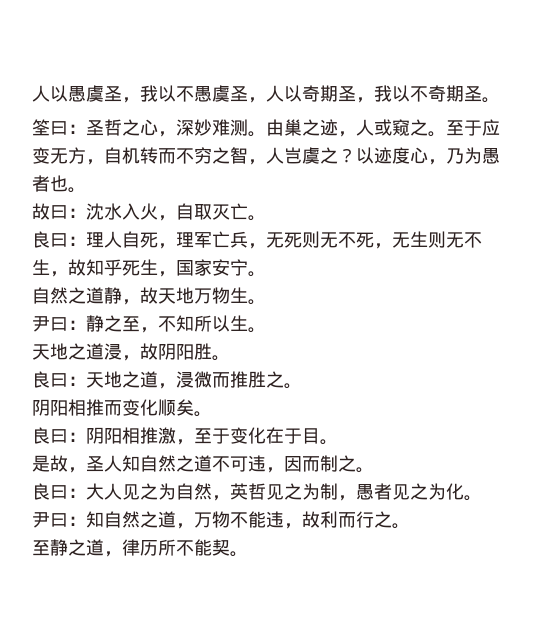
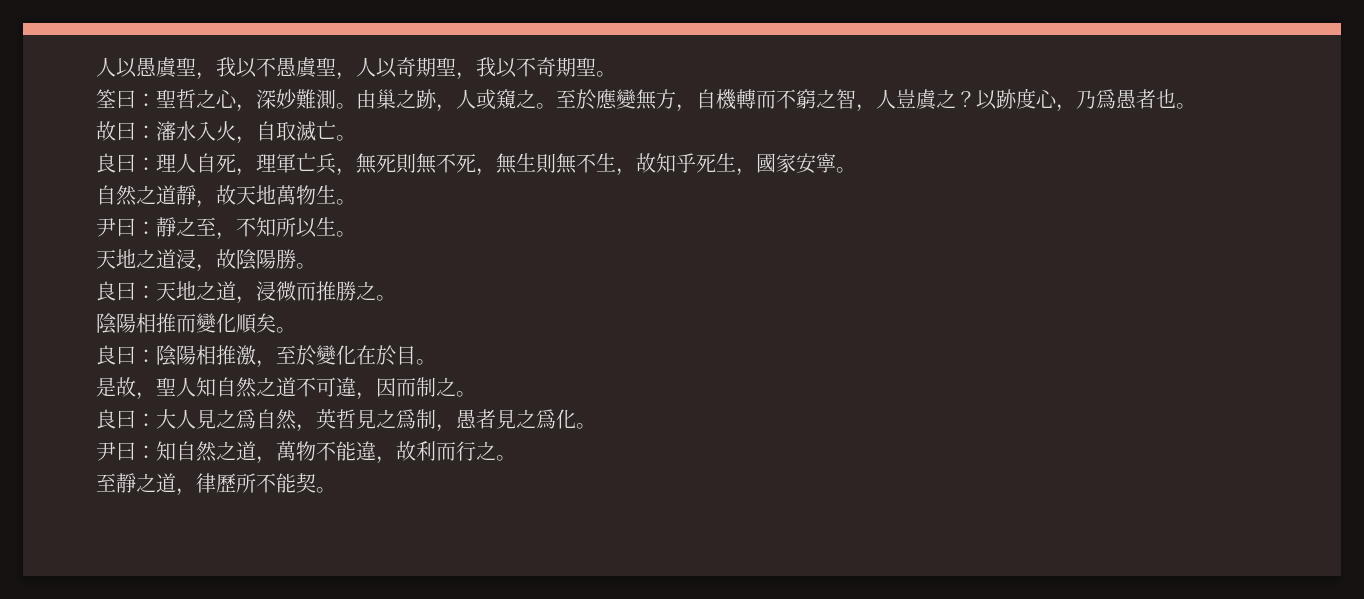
- 人以愚虞圣，我以不愚虞圣，人以奇期圣，我以不奇期圣。
+ 人以愚虞聖，我以不愚虞聖，人以奇期聖，我以不奇期聖。
- 筌曰：圣哲之心，深妙难测。
+ 筌曰：聖哲之心，深妙難測。
- 由巢之迹，人或窥之。至于应变无方，自机转而不穷之智，人岂虞之？
+ 由巢之跡，人或窺之。至於應變無方，自機轉而不窮之智，人豈虞之？
- 以迹度心，乃为愚者也。
+ 以跡度心，乃爲愚者也。
- 故曰：沈水入火，自取灭亡。
+ 故曰：瀋水入火，自取滅亡。
- 良曰：理人自死，理军亡兵，无死则无不死，无生则无不生，故知乎死生，国家安宁。
+ 良曰：理人自死，理軍亡兵，無死則無不死，無生則無不生，故知乎死生，國家安寧。
- 自然之道静，故天地万物生。
+ 自然之道靜，故天地萬物生。
- 尹曰：静之至，不知所以生。
+ 尹曰：靜之至，不知所以生。
- 天地之道浸，故阴阳胜。
+ 天地之道浸，故陰陽勝。
- 良曰：天地之道，浸微而推胜之。
- 阴阳相推而变化顺矣。
+ 良曰：天地之道，浸微而推勝之。
+ 陰陽相推而變化順矣。
- 良曰：阴阳相推激，至于变化在于目。
+ 良曰：陰陽相推激，至於變化在於目。
- 是故，圣人知自然之道不可违，因而制之。
+ 是故，聖人知自然之道不可違，因而制之。
- 良曰：大人见之为自然，英哲见之为制，愚者见之为化。
+ 良曰：大人見之爲自然，英哲見之爲制，愚者見之爲化。
- 尹曰：知自然之道，万物不能违，故利而行之。
+ 尹曰：知自然之道，萬物不能違，故利而行之。
- 至静之道，律历所不能契。
+ 至靜之道，律歷所不能契。

